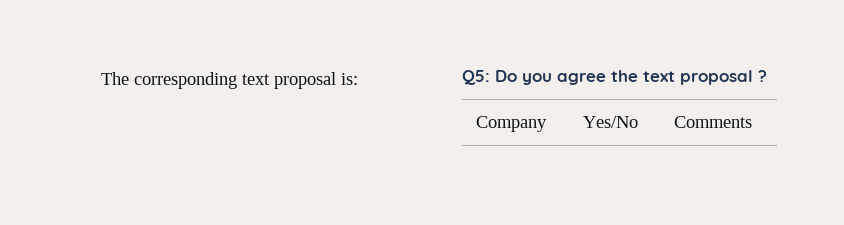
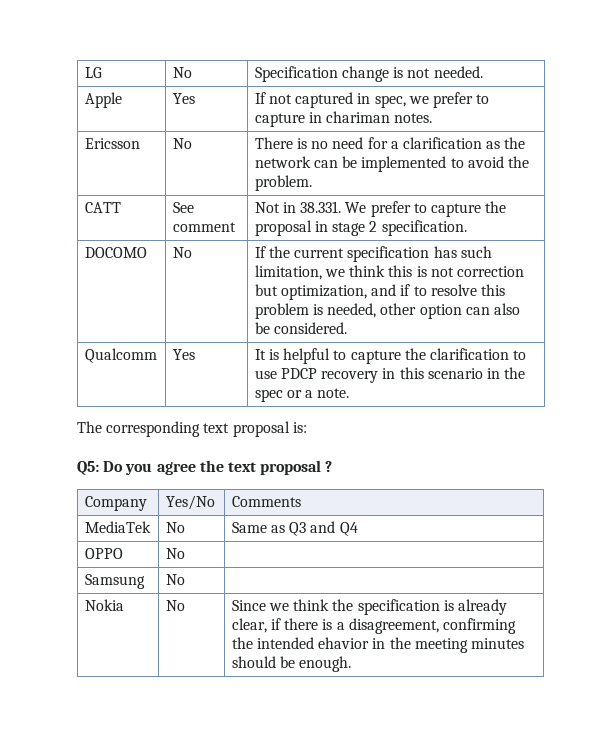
+ LG | No | Specification change is not needed.
+ Apple | Yes | If not captured in spec, we prefer to capture in chariman notes.
+ Ericsson | No | There is no need for a clarification as the network can be implemented to avoid the problem.
+ CATT | See comment | Not in 38.331. We prefer to capture the proposal in stage 2 specification.
+ DOCOMO | No | If the current specification has such limitation, we think this is not correction but optimization, and if to resolve this problem is needed, other option can also be considered.
+ Qualcomm | Yes | It is helpful to capture the clarification to use PDCP recovery in this scenario in the spec or a note.
+ MediaTek | No | Same as Q3 and Q4
+ OPPO | No |
+ Samsung | No |
+ Nokia | No | Since we think the specification is already clear, if there is a disagreement, confirming the intended ehavior in the meeting minutes should be enough.

